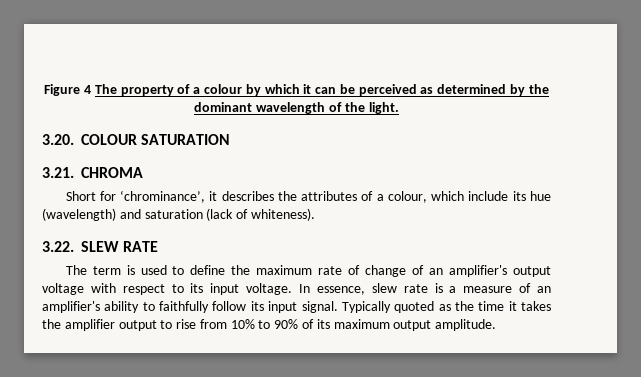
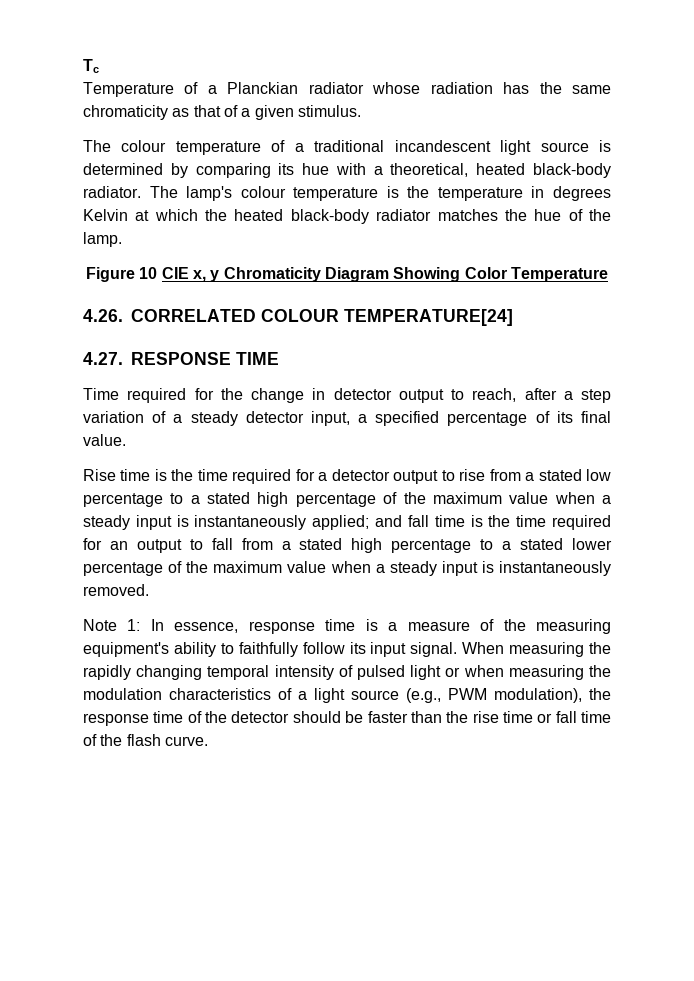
- Figure 4 The property of a colour by which it can be perceived as determined by the dominant wavelength of the light.
- 3.20. COLOUR SATURATION
- 3.21. CHROMA
- Short for ‘chrominance’, it describes the attributes of a colour, which include its hue (wavelength) and saturation (lack of whiteness).
- 3.22. SLEW RATE
- The term is used to define the maximum rate of change of an amplifier's output voltage with respect to its input voltage. In essence, slew rate is a measure of an amplifier's ability to faithfully follow its input signal.
+ Tc
+ Temperature of a Planckian radiator whose radiation has the same chromaticity as that of a given stimulus.
+ The colour temperature of a traditional incandescent light source is determined by comparing its hue with a theoretical, heated black-body radiator. The lamp's colour temperature is the temperature in degrees Kelvin at which the heated black-body radiator matches the hue of the lamp.
+ Figure 10 CIE x, y Chromaticity Diagram Showing Color Temperature
+ 4.26. CORRELATED COLOUR TEMPERATURE[24]
+ 4.27. RESPONSE TIME
+ Time required for the change in detector output to reach, after a step variation of a steady detector input, a specified percentage of its final value.
+ Rise time is the time required for a detector output to rise from a stated low percentage to a stated high percentage of the maximum value when a steady input is instantaneously applied; and fall time is the time required for an output to fall from a stated high percentage to a stated lower percentage of the maximum value when a steady input is instantaneously removed.
+ Note 1: In essence, response time is a measure of the measuring equipment's ability to faithfully follow its input signal.
- Typically quoted as the time it takes the amplifier output to rise from 10% to 90% of its maximum output amplitude.
+ When measuring the rapidly changing temporal intensity of pulsed light or when measuring the modulation characteristics of a light source (e.g., PWM modulation), the response time of the detector should be faster than the rise time or fall time of the flash curve.

